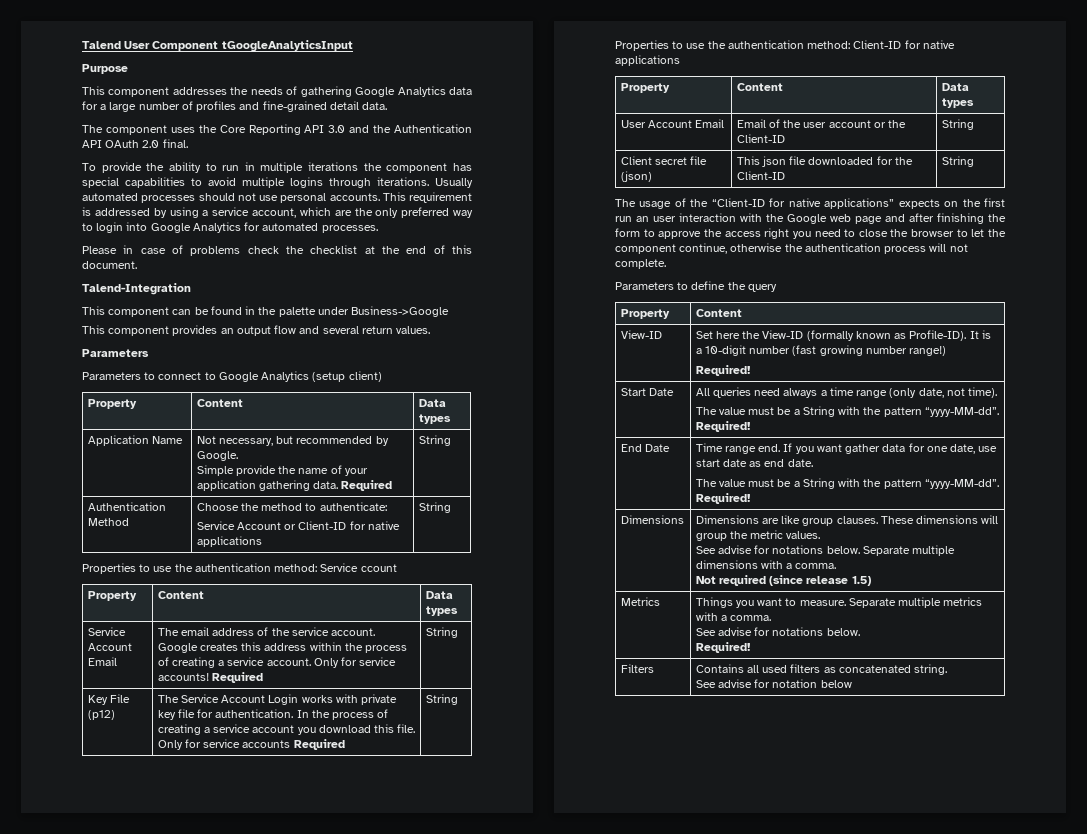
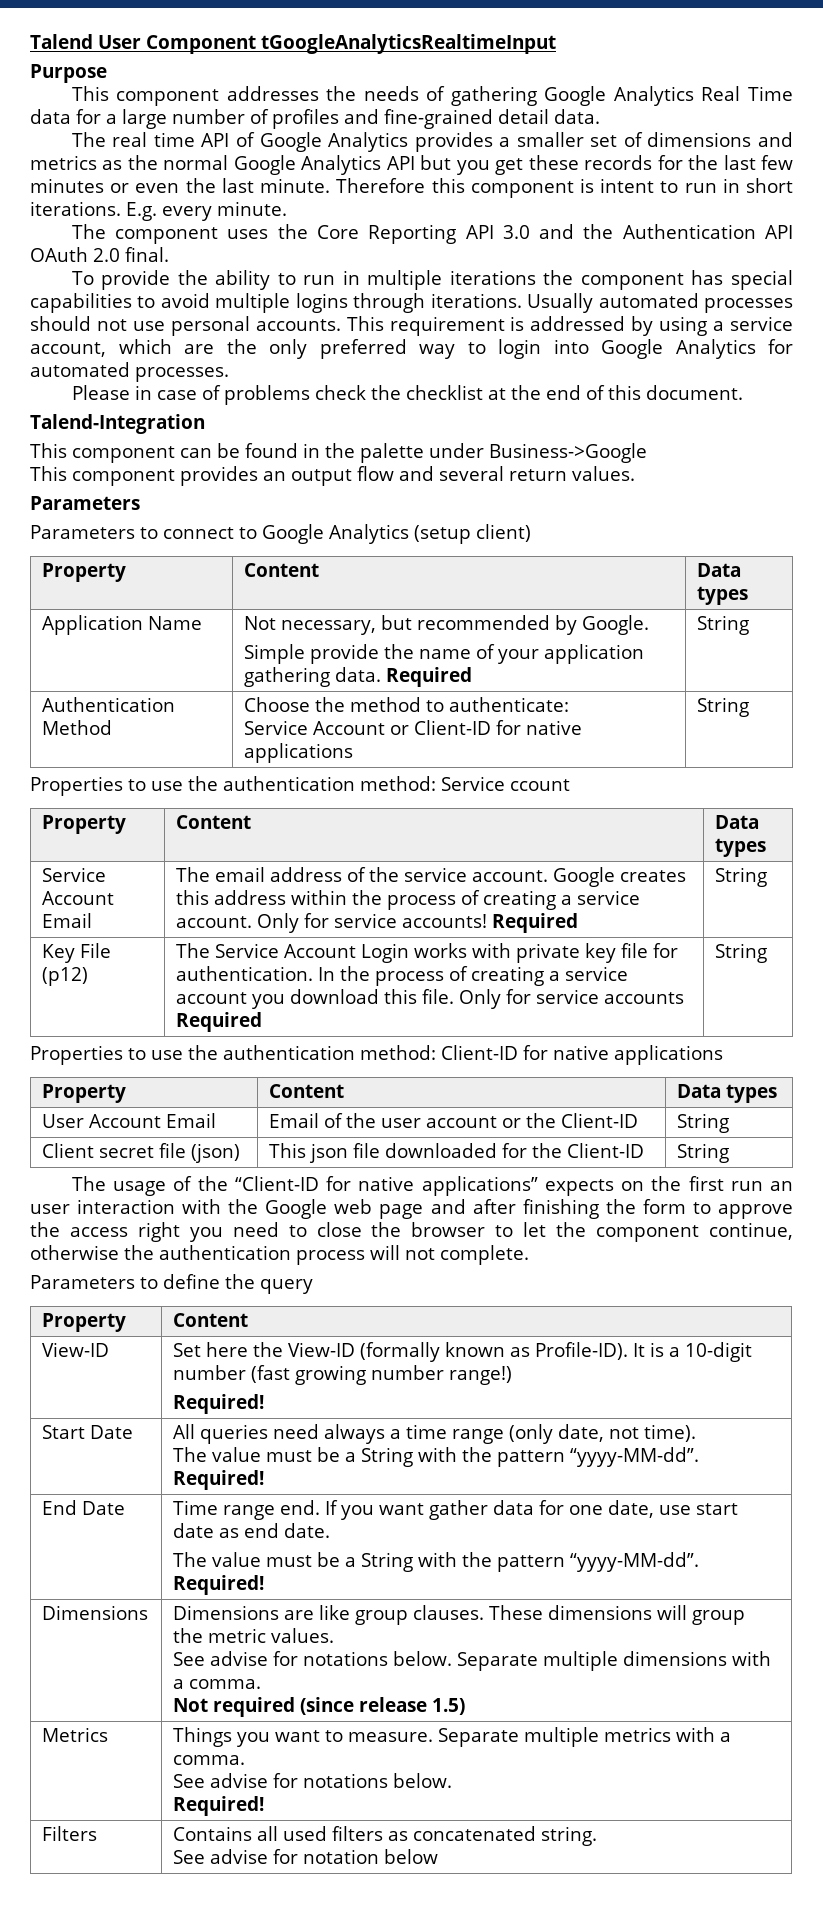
- Talend User Component tGoogleAnalyticsInput
+ Talend User Component tGoogleAnalyticsRealtimeInput
- This component addresses the needs of gathering Google Analytics data for a large number of profiles and fine-grained detail data.
+ This component addresses the needs of gathering Google Analytics Real Time data for a large number of profiles and fine-grained detail data.
+ The real time API of Google Analytics provides a smaller set of dimensions and metrics as the normal Google Analytics API but you get these records for the last few minutes or even the last minute. Therefore this component is intent to run in short iterations. E.g. every minute.

